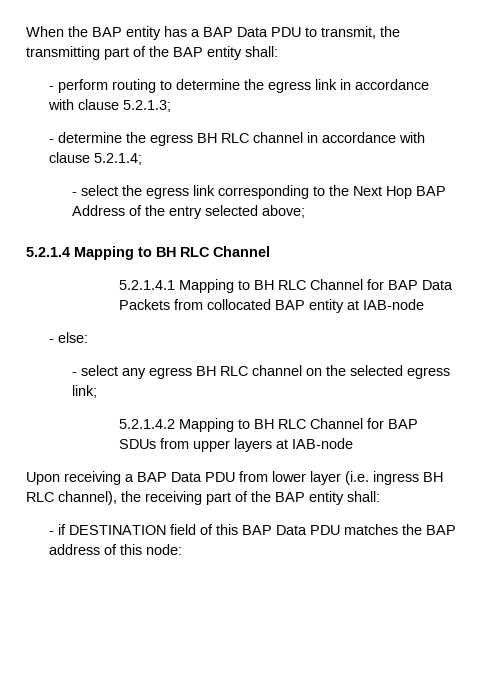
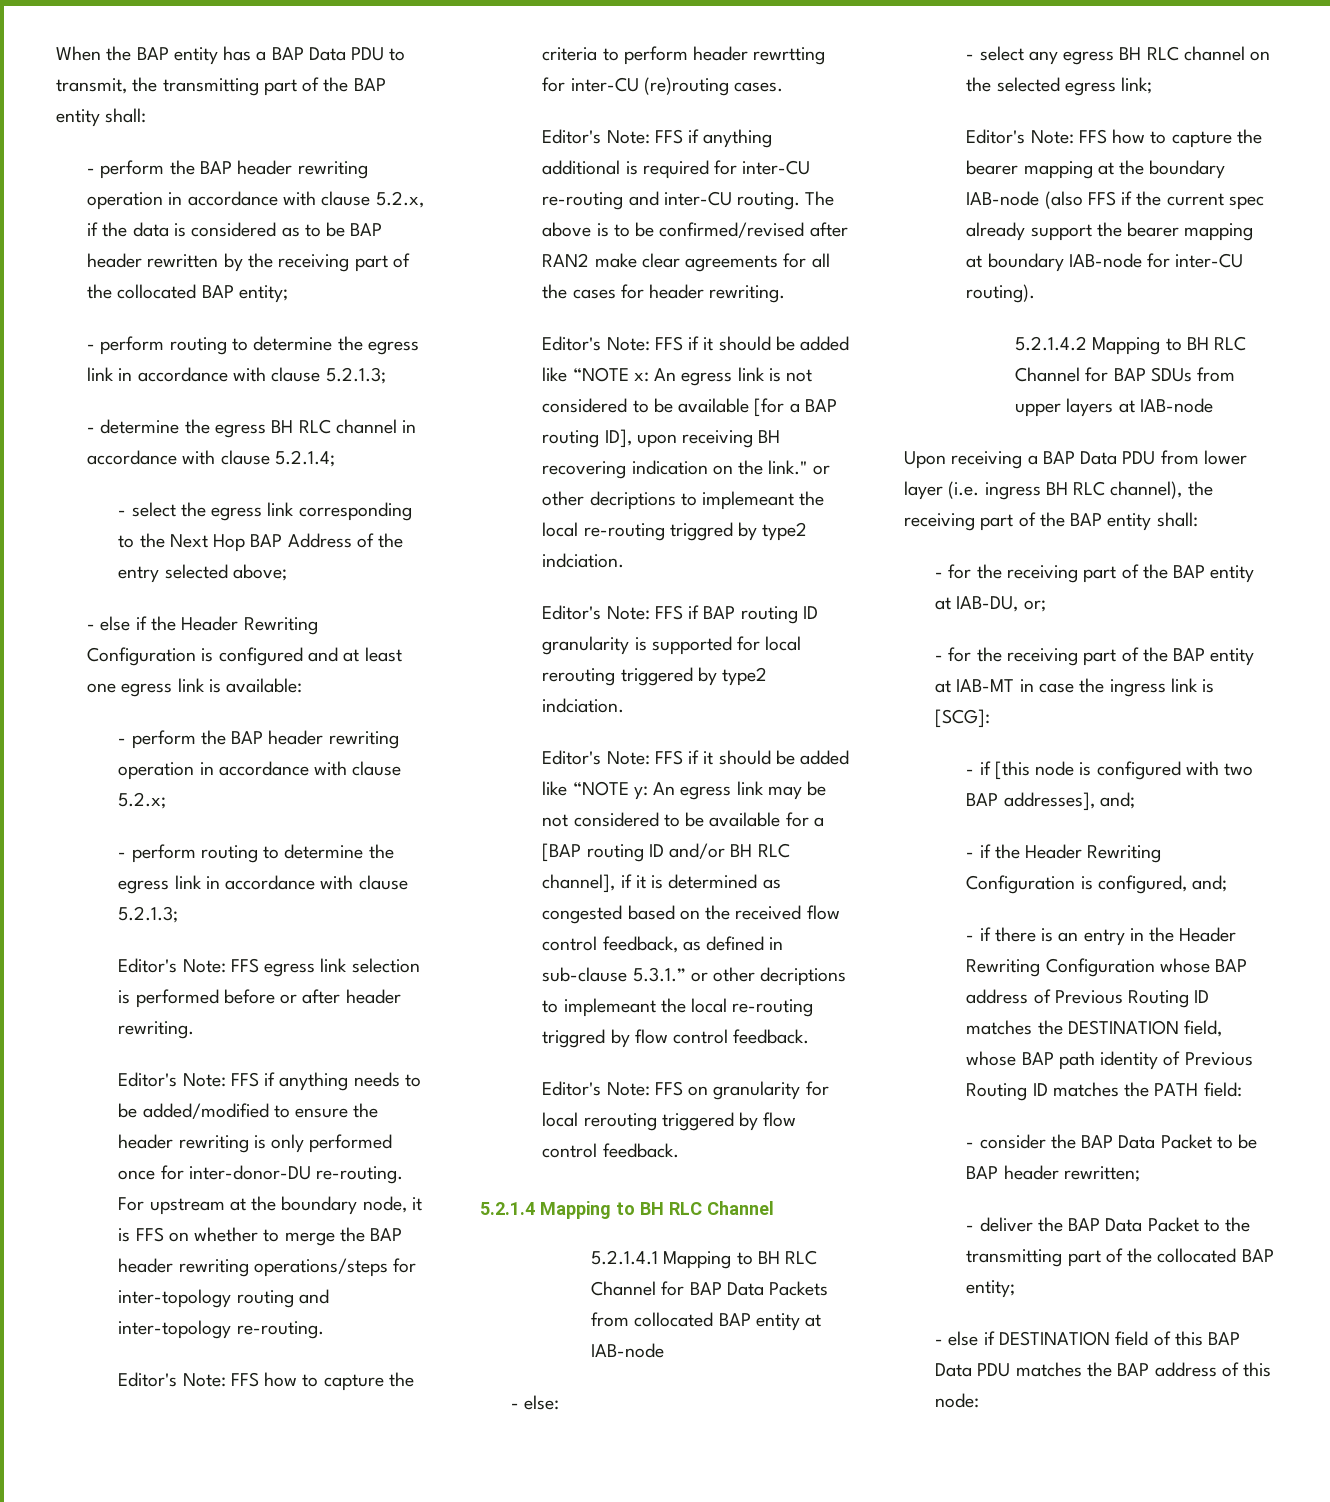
+ - perform the BAP header rewriting operation in accordance with clause 5.2.x, if the data is considered as to be BAP header rewritten by the receiving part of the collocated BAP entity;
+ - else if the Header Rewriting Configuration is configured and at least one egress link is available:
+ - perform the BAP header rewriting operation in accordance with clause 5.2.x;
+ - perform routing to determine the egress link in accordance with clause 5.2.1.3;
+ Editor's Note: FFS egress link selection is performed before or after header rewriting.
+ Editor's Note: FFS if anything needs to be added/modified to ensure the header rewriting is only performed once for inter-donor-DU re-routing. For upstream at the boundary node, it is FFS on whether to merge the BAP header rewriting operations/steps for inter-topology routing and inter-topology re-routing.
+ Editor's Note: FFS how to capture the criteria to perform header rewrtting for inter-CU (re)routing cases.
+ Editor's Note: FFS if anything additional is required for inter-CU re-routing and inter-CU routing. The above is to be confirmed/revised after RAN2 make clear agreements for all the cases for header rewriting.
+ Editor's Note: FFS if it should be added like “NOTE x: An egress link is not considered to be available [for a BAP routing ID], upon receiving BH recovering indication on the link." or other decriptions to implemeant the local re-routing triggred by type2 indciation.
+ Editor's Note: FFS if BAP routing ID granularity is supported for local rerouting triggered by type2 indciation.
+ Editor's Note: FFS if it should be added like “NOTE y: An egress link may be not considered to be available for a [BAP routing ID and/or BH RLC channel], if it is determined as congested based on the received flow control feedback, as defined in sub-clause 5.3.1.” or other decriptions to implemeant the local re-routing triggred by flow control feedback.
+ Editor's Note: FFS on granularity for local rerouting triggered by flow control feedback.
+ Editor's Note: FFS how to capture the bearer mapping at the boundary IAB-node (also FFS if the current spec already support the bearer mapping at boundary IAB-node for inter-CU routing).
- - if DESTINATION field of this BAP Data PDU matches the BAP address of this node:
+ - for the receiving part of the BAP entity at IAB-DU, or;
+ - for the receiving part of the BAP entity at IAB-MT in case the ingress link is [SCG]:
+ - if [this node is configured with two BAP addresses], and;
+ - if the Header Rewriting Configuration is configured, and;
+ - if there is an entry in the Header Rewriting Configuration whose BAP address of Previous Routing ID matches the DESTINATION field, whose BAP path identity of Previous Routing ID matches the PATH field:
+ - consider the BAP Data Packet to be BAP header rewritten;
+ - deliver the BAP Data Packet to the transmitting part of the collocated BAP entity;
+ - else if DESTINATION field of this BAP Data PDU matches the BAP address of this node:

